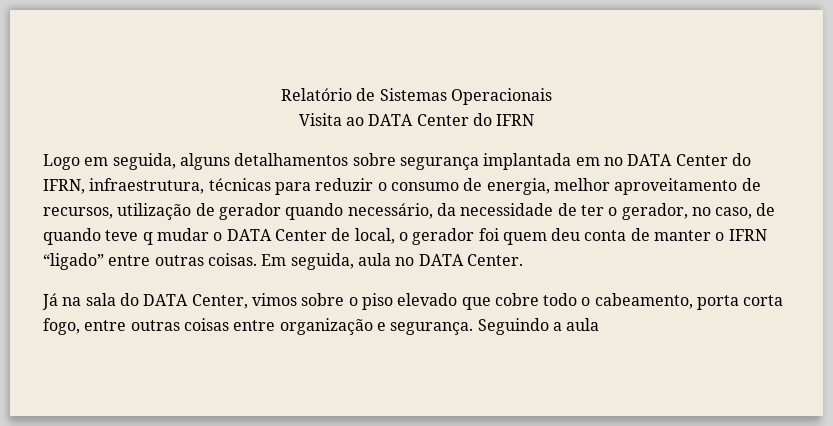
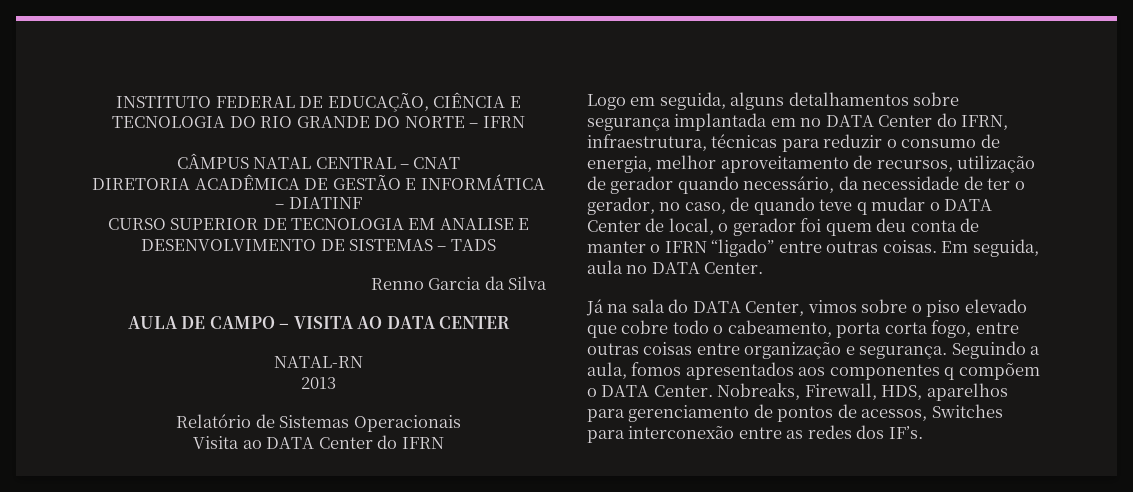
+ INSTITUTO FEDERAL DE EDUCAÇÃO, CIÊNCIA E TECNOLOGIA DO RIO GRANDE DO NORTE – IFRN
+ CÂMPUS NATAL CENTRAL – CNAT
+ DIRETORIA ACADÊMICA DE GESTÃO E INFORMÁTICA – DIATINF
+ CURSO SUPERIOR DE TECNOLOGIA EM ANALISE E DESENVOLVIMENTO DE SISTEMAS – TADS
+ Renno Garcia da Silva
+ AULA DE CAMPO – VISITA AO DATA CENTER
+ NATAL-RN
+ 2013
- Seguindo a aula
+ Seguindo a aula, fomos apresentados aos componentes q compõem o DATA Center. Nobreaks, Firewall, HDS, aparelhos para gerenciamento de pontos de acessos, Switches para interconexão entre as redes dos IF’s.

